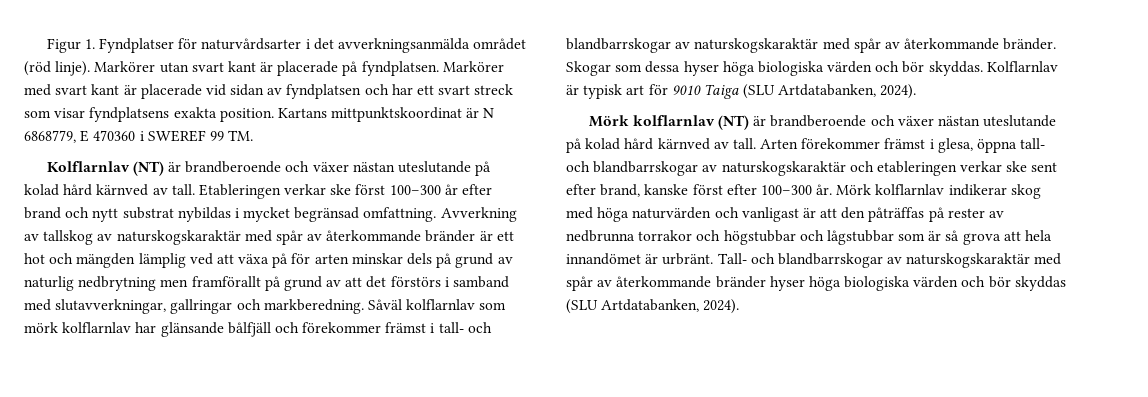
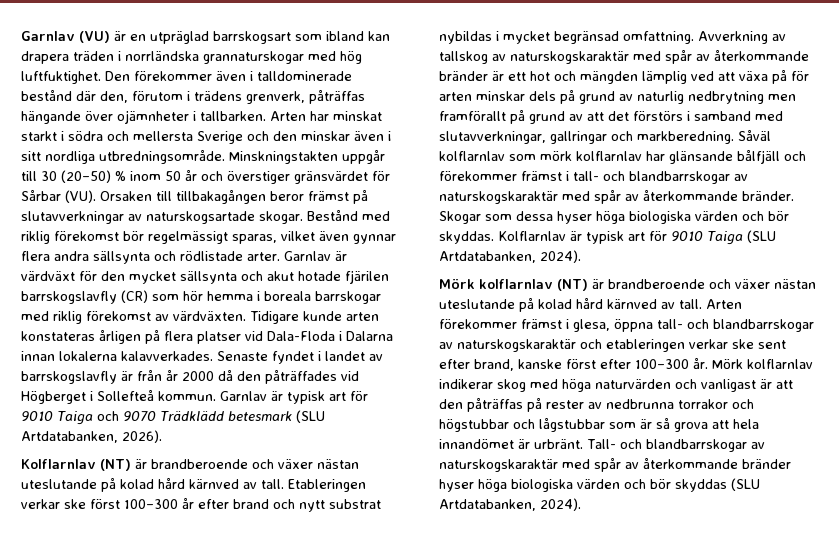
- Figur 1. Fyndplatser för naturvårdsarter i det avverkningsanmälda området (röd linje). Markörer utan svart kant är placerade på fyndplatsen. Markörer med svart kant är placerade vid sidan av fyndplatsen och har ett svart streck som visar fyndplatsens exakta position. Kartans mittpunktskoordinat är N 6868779, E 470360 i SWEREF 99 TM.
+ Garnlav (VU) är en utpräglad barrskogsart som ibland kan drapera träden i norrländska grannaturskogar med hög luftfuktighet. Den förekommer även i talldominerade bestånd där den, förutom i trädens grenverk, påträffas hängande över ojämnheter i tallbarken. Arten har minskat starkt i södra och mellersta Sverige och den minskar även i sitt nordliga utbredningsområde. Minskningstakten uppgår till 30 (20–50) % inom 50 år och överstiger gränsvärdet för Sårbar (VU). Orsaken till tillbakagången beror främst på slutavverkningar av naturskogsartade skogar. Bestånd med riklig förekomst bör regelmässigt sparas, vilket även gynnar flera andra sällsynta och rödlistade arter. Garnlav är värdväxt för den mycket sällsynta och akut hotade fjärilen barrskogslavfly (CR) som hör hemma i boreala barrskogar med riklig förekomst av värdväxten. Tidigare kunde arten konstateras årligen på flera platser vid Dala-Floda i Dalarna innan lokalerna kalavverkades. Senaste fyndet i landet av barrskogslavfly är från år 2000 då den påträffades vid Högberget i Sollefteå kommun. Garnlav är typisk art för 9010 Taiga och 9070 Trädklädd betesmark (SLU Artdatabanken, 2026).

